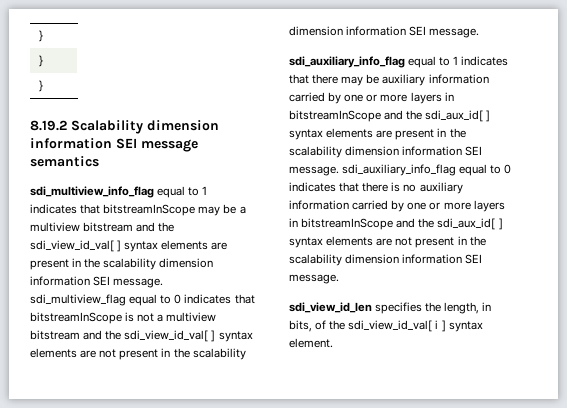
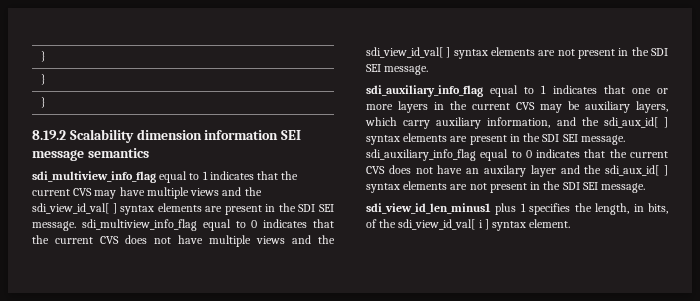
- sdi_multiview_info_flag equal to 1 indicates that bitstreamInScope may be a multiview bitstream and the sdi_view_id_val[ ] syntax elements are present in the scalability dimension information SEI message. sdi_multiview_flag equal to 0 indicates that bitstreamInScope is not a multiview bitstream and the sdi_view_id_val[ ] syntax elements are not present in the scalability dimension information SEI message.
+ sdi_multiview_info_flag equal to 1 indicates that the current CVS may have multiple views and the sdi_view_id_val[ ] syntax elements are present in the SDI SEI message. sdi_multiview_info_flag equal to 0 indicates that the current CVS does not have multiple views and the sdi_view_id_val[ ] syntax elements are not present in the SDI SEI message.
- sdi_auxiliary_info_flag equal to 1 indicates that there may be auxiliary information carried by one or more layers in bitstreamInScope and the sdi_aux_id[ ] syntax elements are present in the scalability dimension information SEI message. sdi_auxiliary_info_flag equal to 0 indicates that there is no auxiliary information carried by one or more layers in bitstreamInScope and the sdi_aux_id[ ] syntax elements are not present in the scalability dimension information SEI message.
- sdi_view_id_len specifies the length, in bits, of the sdi_view_id_val[ i ] syntax element.
+ sdi_auxiliary_info_flag equal to 1 indicates that one or more layers in the current CVS may be auxiliary layers, which carry auxiliary information, and the sdi_aux_id[ ] syntax elements are present in the SDI SEI message. sdi_auxiliary_info_flag equal to 0 indicates that the current CVS does not have an auxilary layer and the sdi_aux_id[ ] syntax elements are not present in the SDI SEI message.
+ sdi_view_id_len_minus1 plus 1 specifies the length, in bits, of the sdi_view_id_val[ i ] syntax element.

